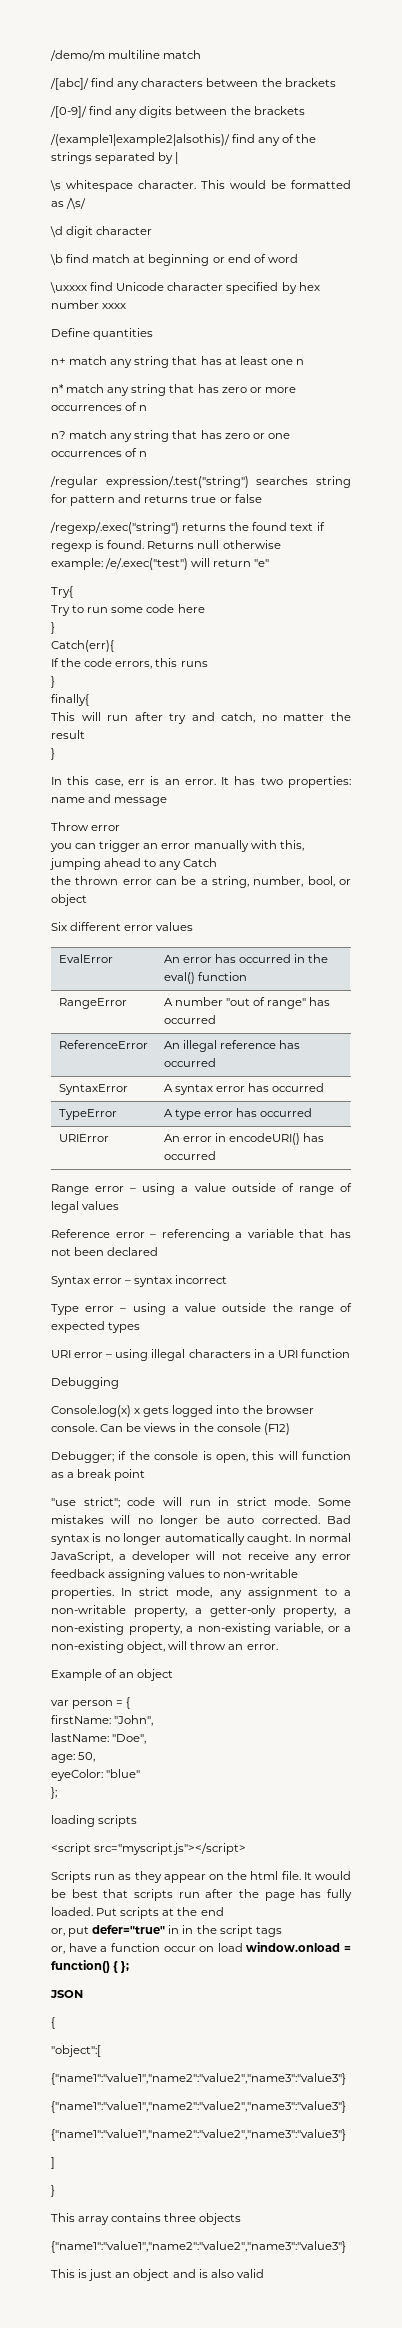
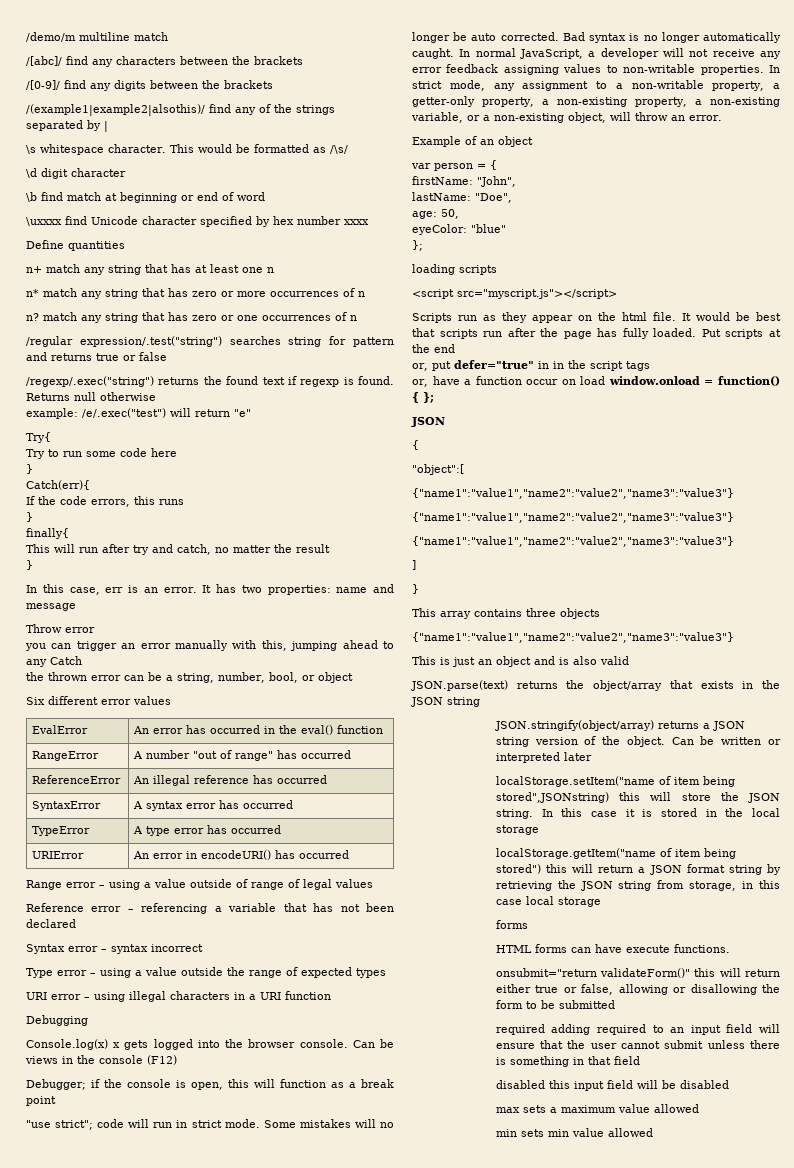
+ JSON.parse(text) returns the object/array that exists in the JSON string
+ JSON.stringify(object/array) returns a JSON string version of the object. Can be written or interpreted later
+ localStorage.setItem("name of item being stored",JSONstring) this will store the JSON string. In this case it is stored in the local storage
+ localStorage.getItem("name of item being stored") this will return a JSON format string by retrieving the JSON string from storage, in this case local storage
+ forms
+ HTML forms can have execute functions.
+ onsubmit="return validateForm()" this will return either true or false, allowing or disallowing the form to be submitted
+ required adding required to an input field will ensure that the user cannot submit unless there is something in that field
+ disabled this input field will be disabled
+ max sets a maximum value allowed
+ min sets min value allowed

